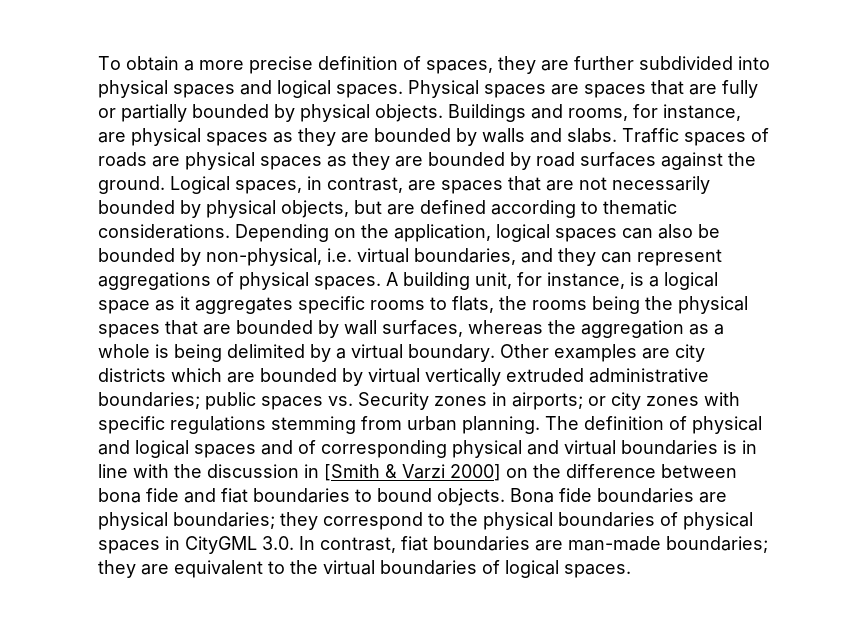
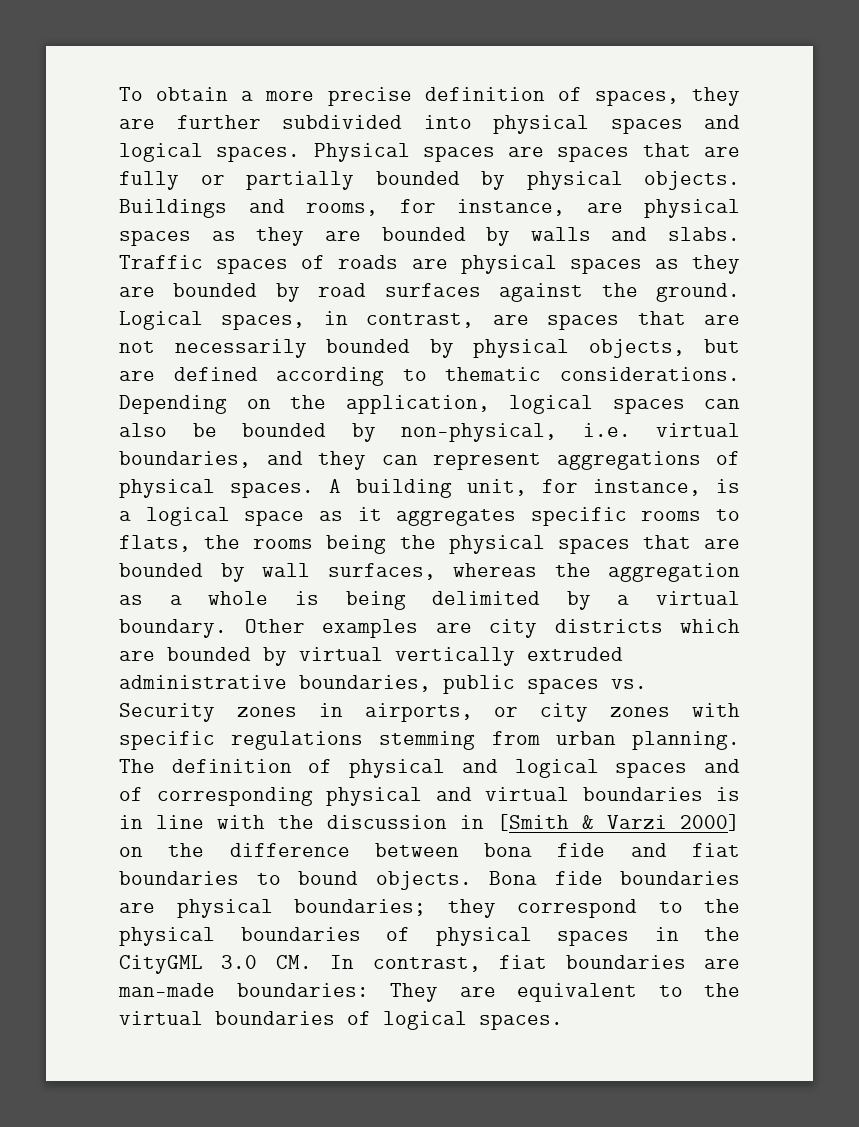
- Other examples are city districts which are bounded by virtual vertically extruded administrative boundaries; public spaces vs. Security zones in airports; or city zones with specific regulations stemming from urban planning.
+ Other examples are city districts which are bounded by virtual vertically extruded administrative boundaries, public spaces vs. Security zones in airports, or city zones with specific regulations stemming from urban planning.
- Bona fide boundaries are physical boundaries; they correspond to the physical boundaries of physical spaces in CityGML 3.0. In contrast, fiat boundaries are man-made boundaries; they are equivalent to the virtual boundaries of logical spaces.
+ Bona fide boundaries are physical boundaries; they correspond to the physical boundaries of physical spaces in the CityGML 3.0 CM. In contrast, fiat boundaries are man-made boundaries: They are equivalent to the virtual boundaries of logical spaces.

